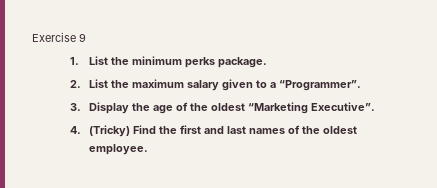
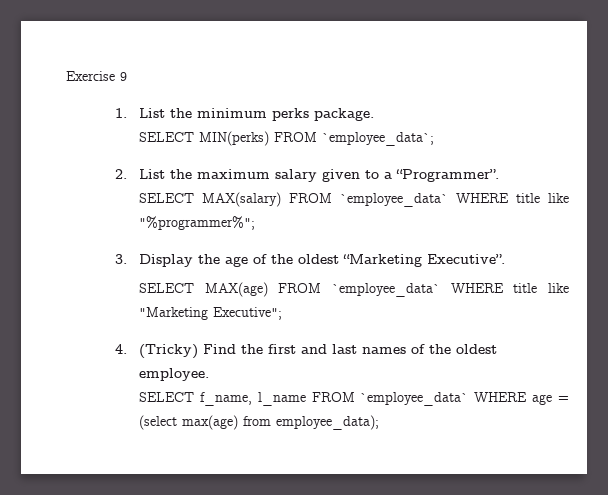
+ SELECT MIN(perks) FROM `employee_data`;
+ SELECT MAX(salary) FROM `employee_data` WHERE title like "%programmer%";
+ SELECT MAX(age) FROM `employee_data` WHERE title like "Marketing Executive";
+ SELECT f_name, l_name FROM `employee_data` WHERE age = (select max(age) from employee_data);

